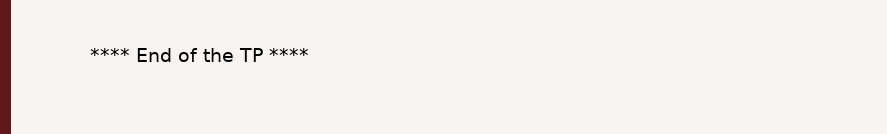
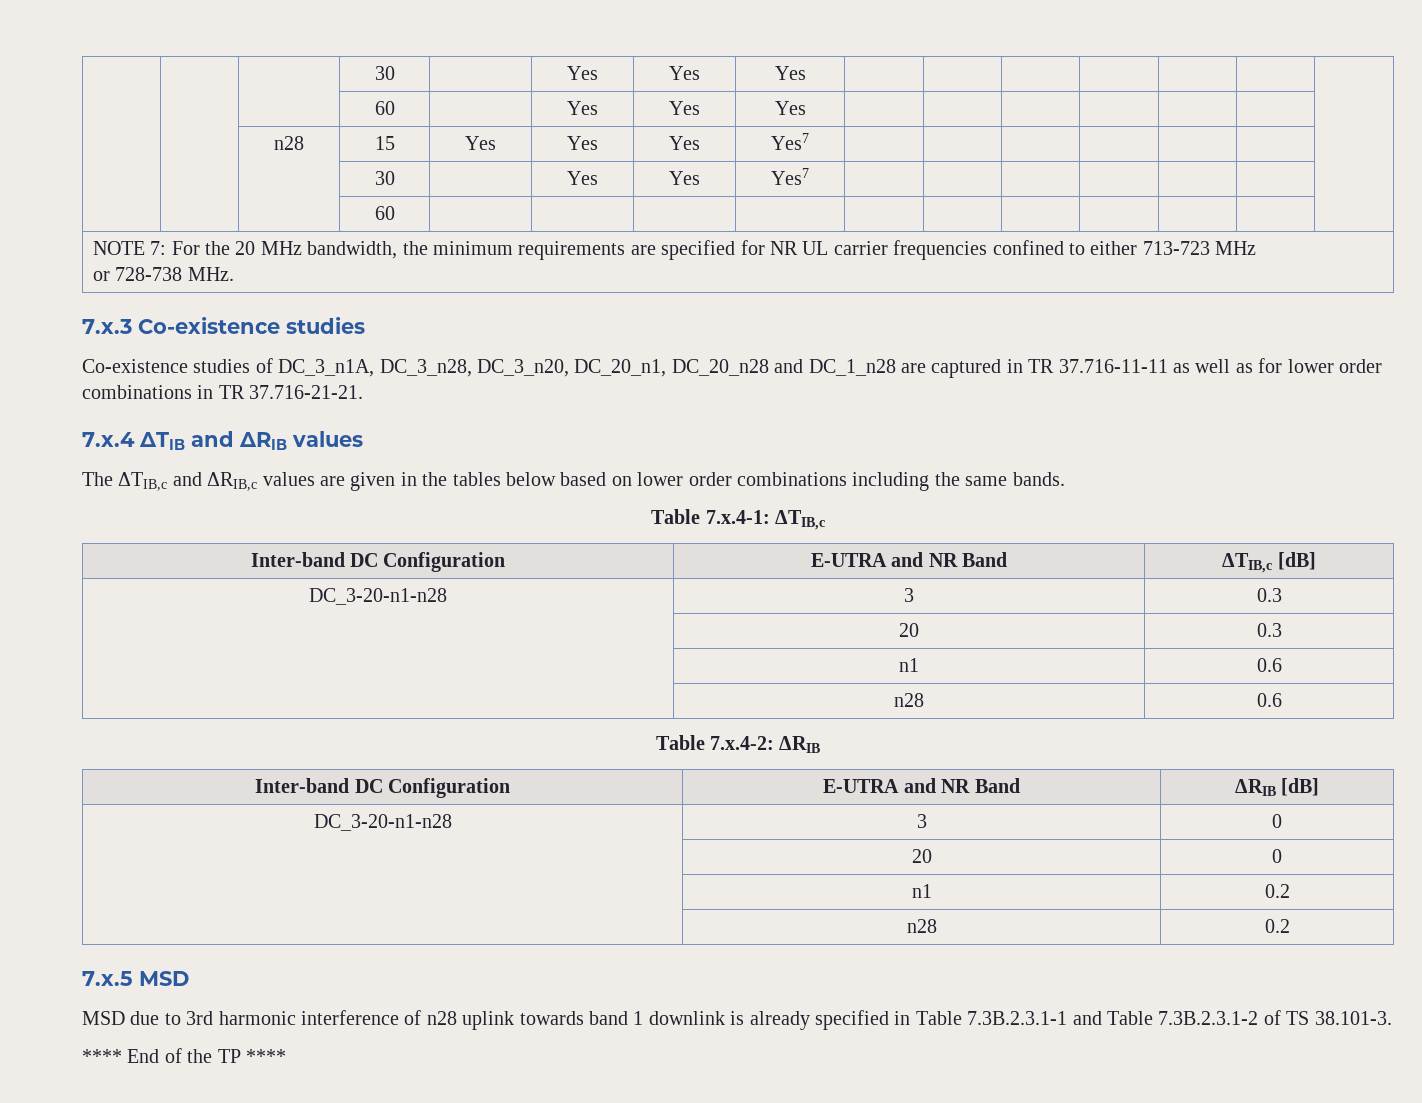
+ | | | 30 | | Yes | Yes | Yes | | | | | | |
+ | | | 60 | | Yes | Yes | Yes | | | | | | |
+ | | n28 | 15 | Yes | Yes | Yes | Yes7 | | | | | | |
+ | | | 30 | | Yes | Yes | Yes7 | | | | | | |
+ | | | 60 | | | | | | | | | | |
+ NOTE 7: For the 20 MHz bandwidth, the minimum requirements are specified for NR UL carrier frequencies confined to either 713-723 MHz
+ or 728-738 MHz.
+ 7.x.3 Co-existence studies
+ Co-existence studies of DC_3_n1A, DC_3_n28, DC_3_n20, DC_20_n1, DC_20_n28 and DC_1_n28 are captured in TR 37.716-11-11 as well as for lower order combinations in TR 37.716-21-21.
+ 7.x.4 ∆TIB and ∆RIB values
+ The ΔTIB,c and ΔRIB,c values are given in the tables below based on lower order combinations including the same bands.
+ Table 7.x.4-1: ΔTIB,c
+ Inter-band DC Configuration | E-UTRA and NR Band | ΔTIB,c [dB]
+ DC_3-20-n1-n28 | 3 | 0.3
+ | 20 | 0.3
+ | n1 | 0.6
+ | n28 | 0.6
+ Table 7.x.4-2: ΔRIB
+ Inter-band DC Configuration | E-UTRA and NR Band | ΔRIB [dB]
+ DC_3-20-n1-n28 | 3 | 0
+ | 20 | 0
+ | n1 | 0.2
+ | n28 | 0.2
+ 7.x.5 MSD
+ MSD due to 3rd harmonic interference of n28 uplink towards band 1 downlink is already specified in Table 7.3B.2.3.1-1 and Table 7.3B.2.3.1-2 of TS 38.101-3.

